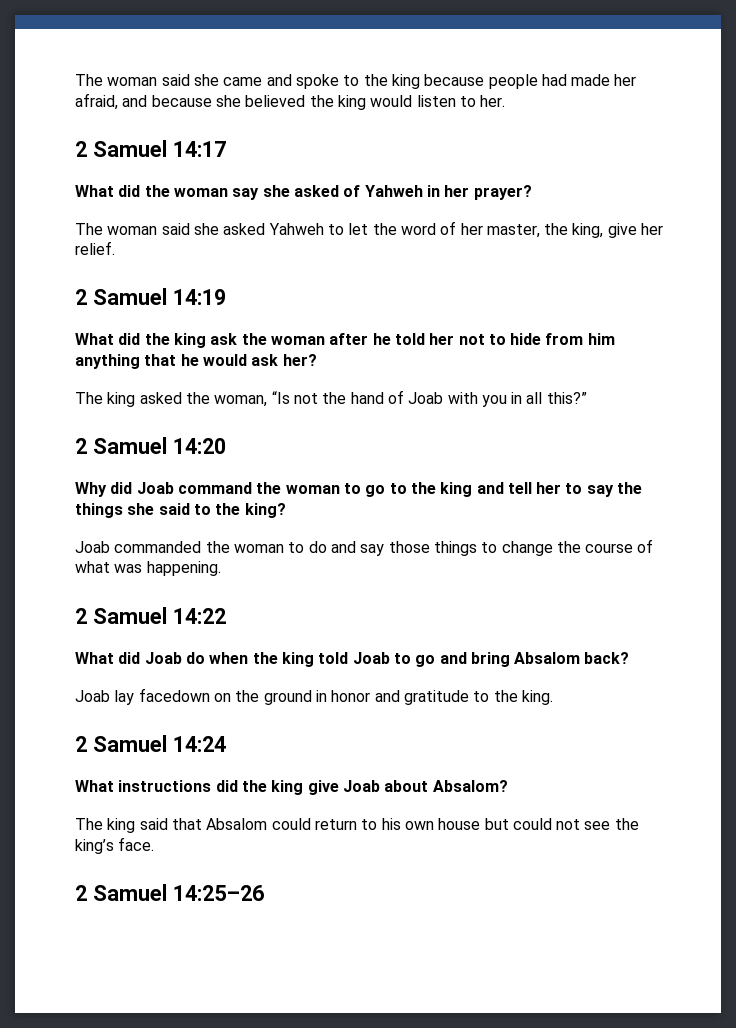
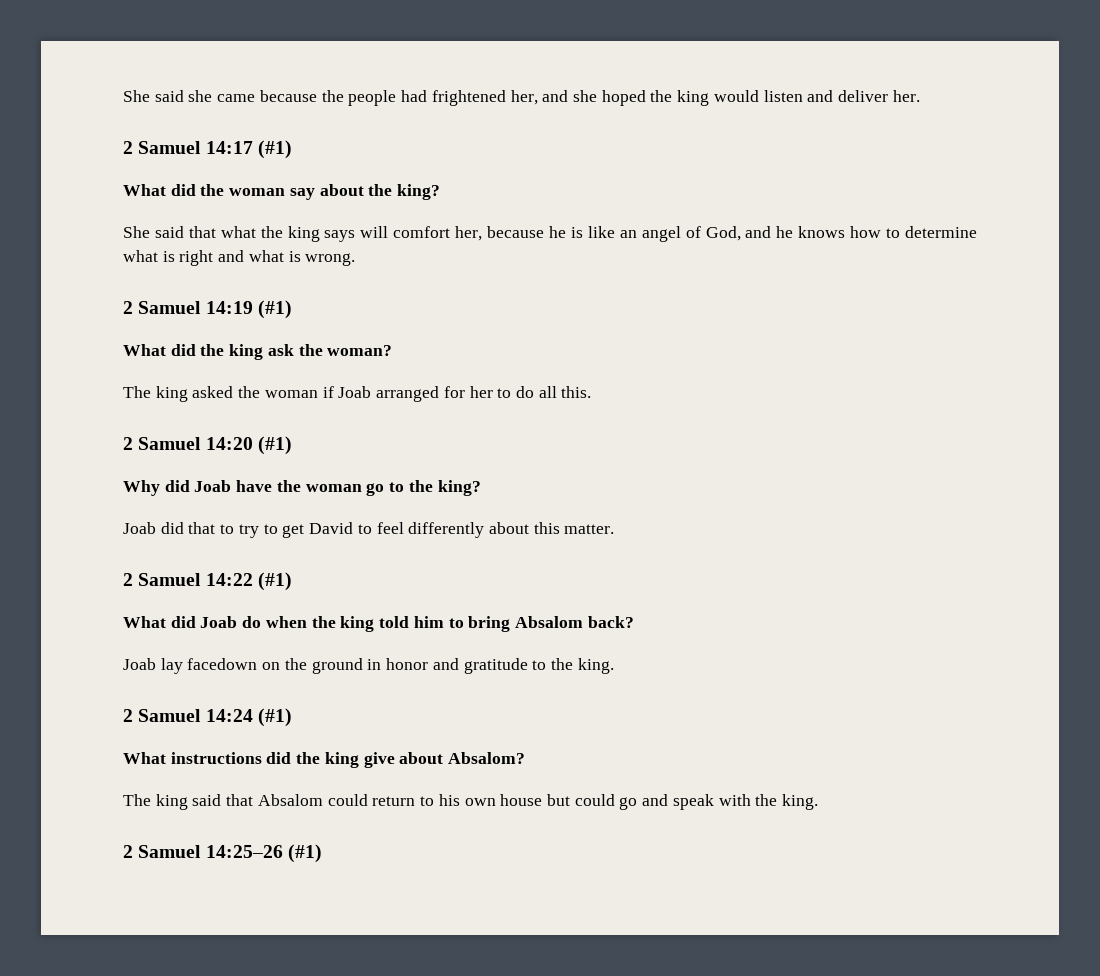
- The woman said she came and spoke to the king because people had made her afraid, and because she believed the king would listen to her.
+ She said she came because the people had frightened her, and she hoped the king would listen and deliver her.
- 2 Samuel 14:17
+ 2 Samuel 14:17 (#1)
- What did the woman say she asked of Yahweh in her prayer?
- The woman said she asked Yahweh to let the word of her master, the king, give her relief.
+ What did the woman say about the king?
+ She said that what the king says will comfort her, because he is like an angel of God, and he knows how to determine what is right and what is wrong.
- 2 Samuel 14:19
+ 2 Samuel 14:19 (#1)
- What did the king ask the woman after he told her not to hide from him anything that he would ask her?
- The king asked the woman, “Is not the hand of Joab with you in all this?”
+ What did the king ask the woman?
+ The king asked the woman if Joab arranged for her to do all this.
- 2 Samuel 14:20
+ 2 Samuel 14:20 (#1)
- Why did Joab command the woman to go to the king and tell her to say the things she said to the king?
- Joab commanded the woman to do and say those things to change the course of what was happening.
+ Why did Joab have the woman go to the king?
+ Joab did that to try to get David to feel differently about this matter.
- 2 Samuel 14:22
+ 2 Samuel 14:22 (#1)
- What did Joab do when the king told Joab to go and bring Absalom back?
+ What did Joab do when the king told him to bring Absalom back?
- 2 Samuel 14:24
+ 2 Samuel 14:24 (#1)
- What instructions did the king give Joab about Absalom?
+ What instructions did the king give about Absalom?
- The king said that Absalom could return to his own house but could not see the king’s face.
+ The king said that Absalom could return to his own house but could go and speak with the king.
- 2 Samuel 14:25–26
+ 2 Samuel 14:25–26 (#1)

